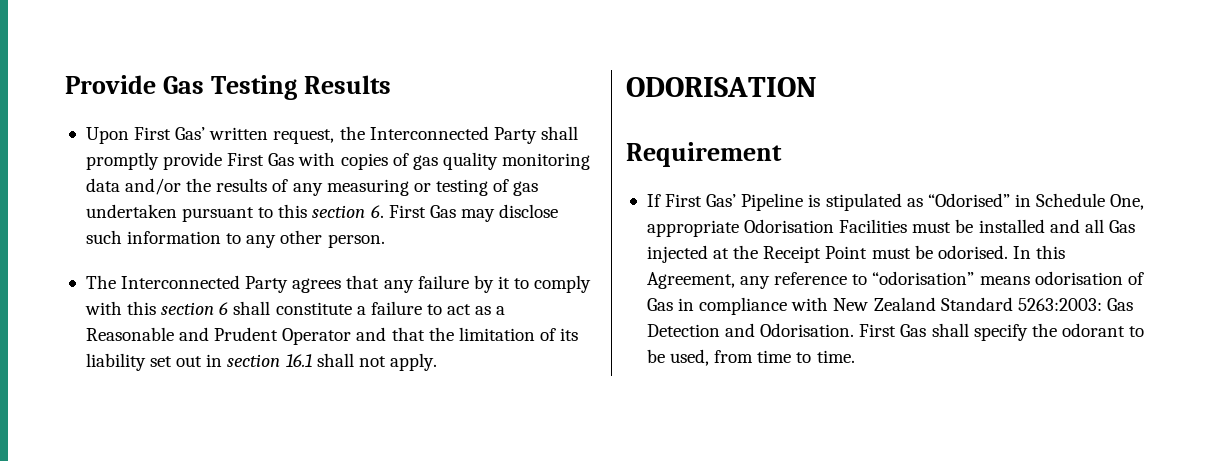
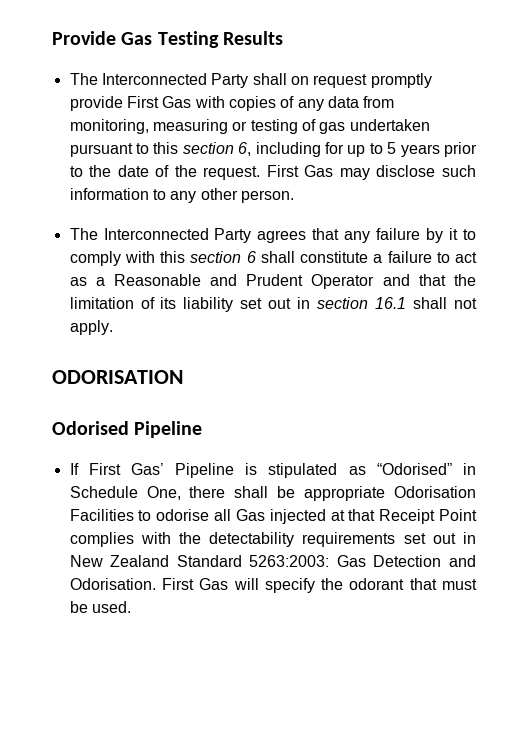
- Upon First Gas’ written request, the Interconnected Party shall promptly provide First Gas with copies of gas quality monitoring data and/or the results of any measuring or testing of gas undertaken pursuant to this section 6. First Gas may disclose such information to any other person.
+ The Interconnected Party shall on request promptly provide First Gas with copies of any data from monitoring, measuring or testing of gas undertaken pursuant to this section 6, including for up to 5 years prior to the date of the request. First Gas may disclose such information to any other person.
- Requirement
+ Odorised Pipeline
- If First Gas’ Pipeline is stipulated as “Odorised” in Schedule One, appropriate Odorisation Facilities must be installed and all Gas injected at the Receipt Point must be odorised. In this Agreement, any reference to “odorisation” means odorisation of Gas in compliance with New Zealand Standard 5263:2003: Gas Detection and Odorisation.
+ If First Gas’ Pipeline is stipulated as “Odorised” in Schedule One, there shall be appropriate Odorisation Facilities to odorise all Gas injected at that Receipt Point complies with the detectability requirements set out in New Zealand Standard 5263:2003: Gas Detection and Odorisation.
- First Gas shall specify the odorant to be used, from time to time.
+ First Gas will specify the odorant that must be used.

